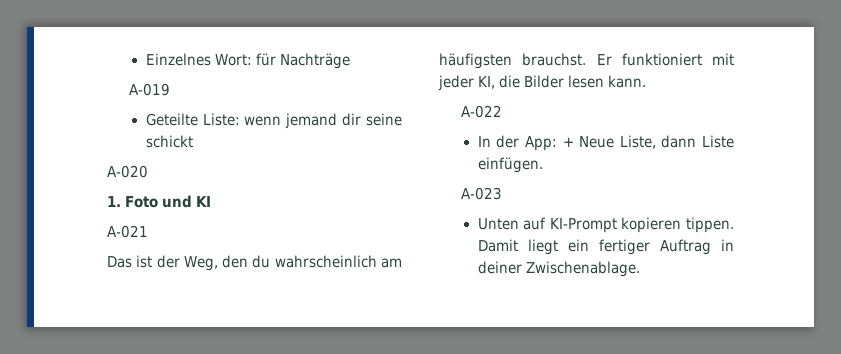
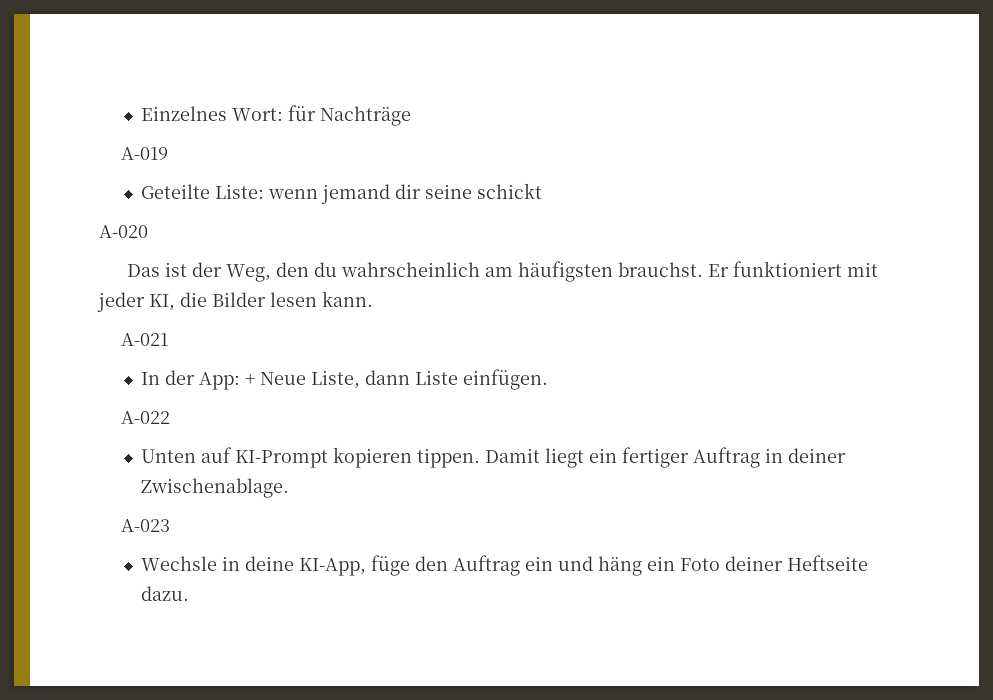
- 1. Foto und KI
- A-021
- A-022
+ A-021
- A-023
+ A-022
+ A-023
+ Wechsle in deine KI-App, füge den Auftrag ein und häng ein Foto deiner Heftseite dazu.

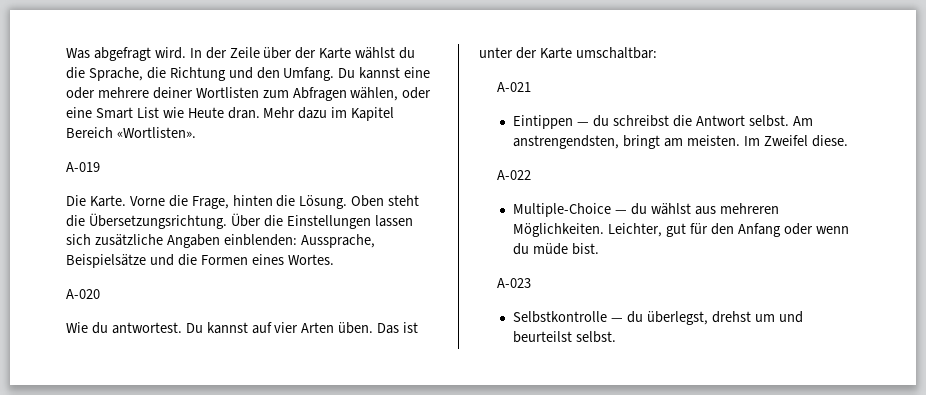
- Einzelnes Wort: für Nachträge
+ Was abgefragt wird. In der Zeile über der Karte wählst du die Sprache, die Richtung und den Umfang. Du kannst eine oder mehrere deiner Wortlisten zum Abfragen wählen, oder eine Smart List wie Heute dran. Mehr dazu im Kapitel Bereich «Wortlisten».
  A-019
- Geteilte Liste: wenn jemand dir seine schickt
+ Die Karte. Vorne die Frage, hinten die Lösung. Oben steht die Übersetzungsrichtung. Über die Einstellungen lassen sich zusätzliche Angaben einblenden: Aussprache, Beispielsätze und die Formen eines Wortes.
  A-020
- Das ist der Weg, den du wahrscheinlich am häufigsten brauchst. Er funktioniert mit jeder KI, die Bilder lesen kann.
+ Wie du antwortest. Du kannst auf vier Arten üben. Das ist unter der Karte umschaltbar:
  A-021
- In der App: + Neue Liste, dann Liste einfügen.
+ Eintippen — du schreibst die Antwort selbst. Am anstrengendsten, bringt am meisten. Im Zweifel diese.
  A-022
- Unten auf KI-Prompt kopieren tippen. Damit liegt ein fertiger Auftrag in deiner Zwischenablage.
+ Multiple-Choice — du wählst aus mehreren Möglichkeiten. Leichter, gut für den Anfang oder wenn du müde bist.
  A-023
- Wechsle in deine KI-App, füge den Auftrag ein und häng ein Foto deiner Heftseite dazu.
+ Selbstkontrolle — du überlegst, drehst um und beurteilst selbst.

